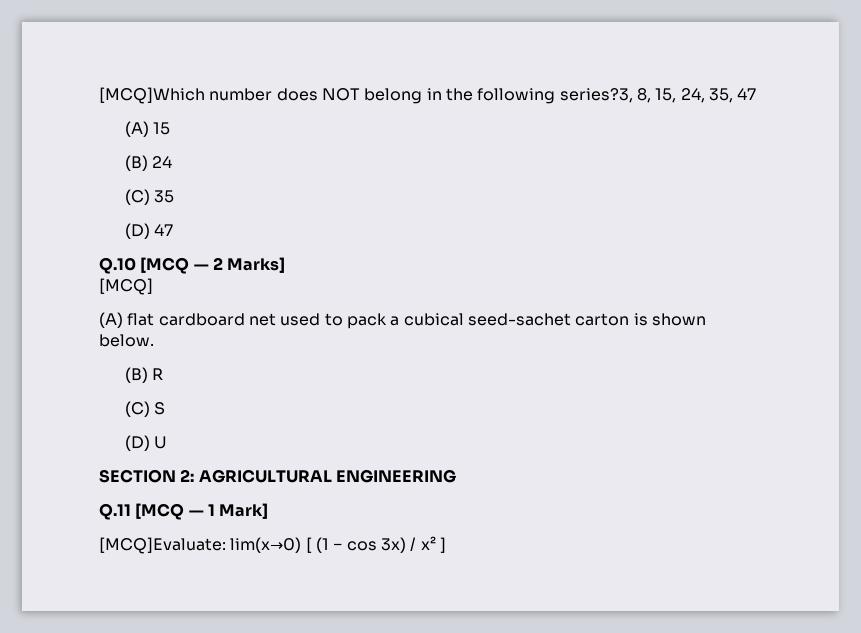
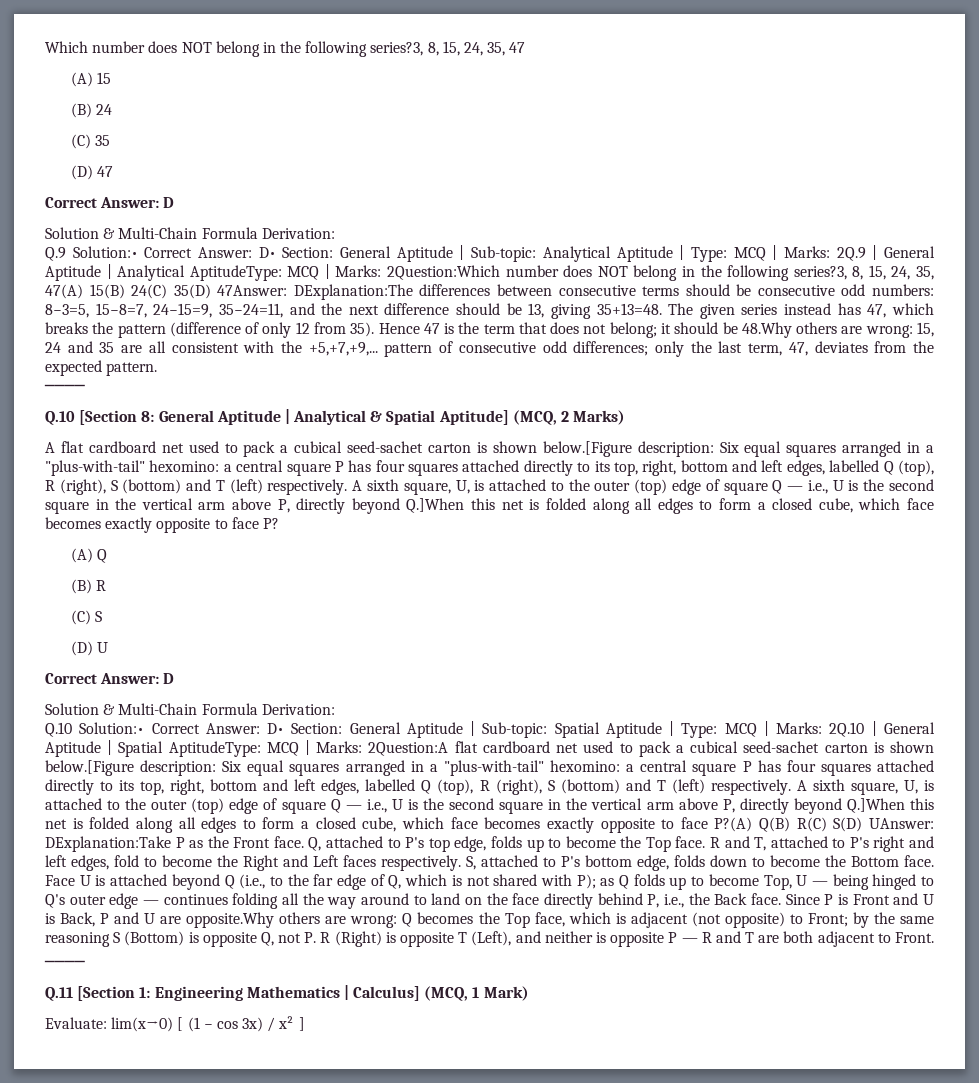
- [MCQ]Which number does NOT belong in the following series?3, 8, 15, 24, 35, 47
+ Which number does NOT belong in the following series?3, 8, 15, 24, 35, 47
  (D) 47
- Q.10 [MCQ — 2 Marks]
- [MCQ]
- (A) flat cardboard net used to pack a cubical seed-sachet carton is shown below.
+ Correct Answer: D
+ Solution & Multi-Chain Formula Derivation:
+ Q.9 Solution:• Correct Answer: D• Section: General Aptitude | Sub-topic: Analytical Aptitude | Type: MCQ | Marks: 2Q.9 | General Aptitude | Analytical AptitudeType: MCQ | Marks: 2Question:Which number does NOT belong in the following series?3, 8, 15, 24, 35, 47(A) 15(B) 24(C) 35(D) 47Answer: DExplanation:The differences between consecutive terms should be consecutive odd numbers: 8−3=5, 15−8=7, 24−15=9, 35−24=11, and the next difference should be 13, giving 35+13=48. The given series instead has 47, which breaks the pattern (difference of only 12 from 35). Hence 47 is the term that does not belong; it should be 48.Why others are wrong: 15, 24 and 35 are all consistent with the +5,+7,+9,... pattern of consecutive odd differences; only the last term, 47, deviates from the expected pattern.
+ ────
+ Q.10 [Section 8: General Aptitude | Analytical & Spatial Aptitude] (MCQ, 2 Marks)
+ A flat cardboard net used to pack a cubical seed-sachet carton is shown below.[Figure description: Six equal squares arranged in a "plus-with-tail" hexomino: a central square P has four squares attached directly to its top, right, bottom and left edges, labelled Q (top), R (right), S (bottom) and T (left) respectively. A sixth square, U, is attached to the outer (top) edge of square Q — i.e., U is the second square in the vertical arm above P, directly beyond Q.]When this net is folded along all edges to form a closed cube, which face becomes exactly opposite to face P?
+ (A) Q
  (D) U
- SECTION 2: AGRICULTURAL ENGINEERING
- Q.11 [MCQ — 1 Mark]
- [MCQ]Evaluate: lim(x→0) [ (1 − cos 3x) / x² ]
+ Correct Answer: D
+ Solution & Multi-Chain Formula Derivation:
+ Q.10 Solution:• Correct Answer: D• Section: General Aptitude | Sub-topic: Spatial Aptitude | Type: MCQ | Marks: 2Q.10 | General Aptitude | Spatial AptitudeType: MCQ | Marks: 2Question:A flat cardboard net used to pack a cubical seed-sachet carton is shown below.[Figure description: Six equal squares arranged in a "plus-with-tail" hexomino: a central square P has four squares attached directly to its top, right, bottom and left edges, labelled Q (top), R (right), S (bottom) and T (left) respectively. A sixth square, U, is attached to the outer (top) edge of square Q — i.e., U is the second square in the vertical arm above P, directly beyond Q.]When this net is folded along all edges to form a closed cube, which face becomes exactly opposite to face P?(A) Q(B) R(C) S(D) UAnswer: DExplanation:Take P as the Front face. Q, attached to P's top edge, folds up to become the Top face. R and T, attached to P's right and left edges, fold to become the Right and Left faces respectively. S, attached to P's bottom edge, folds down to become the Bottom face. Face U is attached beyond Q (i.e., to the far edge of Q, which is not shared with P); as Q folds up to become Top, U — being hinged to Q's outer edge — continues folding all the way around to land on the face directly behind P, i.e., the Back face. Since P is Front and U is Back, P and U are opposite.Why others are wrong: Q becomes the Top face, which is adjacent (not opposite) to Front; by the same reasoning S (Bottom) is opposite Q, not P. R (Right) is opposite T (Left), and neither is opposite P — R and T are both adjacent to Front.
+ ────
+ Q.11 [Section 1: Engineering Mathematics | Calculus] (MCQ, 1 Mark)
+ Evaluate: lim(x→0) [ (1 − cos 3x) / x² ]

